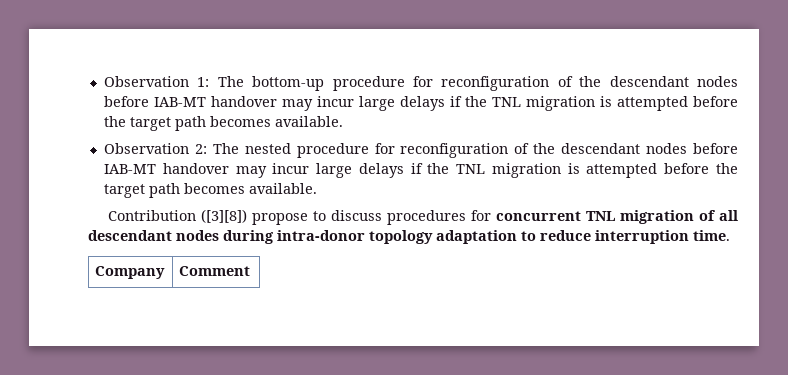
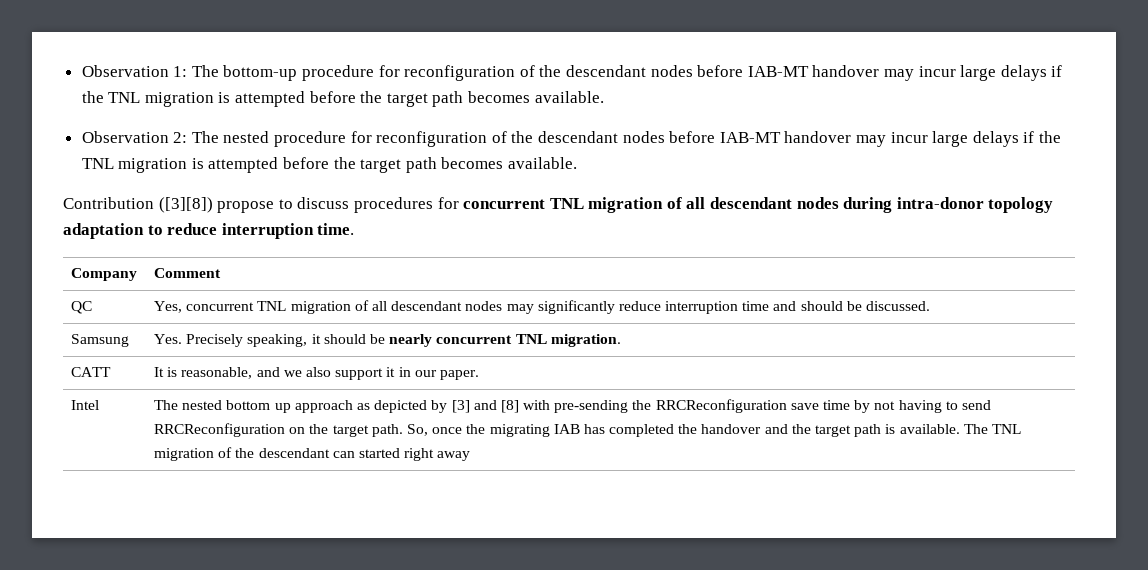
+ QC | Yes, concurrent TNL migration of all descendant nodes may significantly reduce interruption time and should be discussed.
+ Samsung | Yes. Precisely speaking, it should be nearly concurrent TNL migration.
+ CATT | It is reasonable, and we also support it in our paper.
+ Intel | The nested bottom up approach as depicted by [3] and [8] with pre-sending the RRCReconfiguration save time by not having to send RRCReconfiguration on the target path. So, once the migrating IAB has completed the handover and the target path is available. The TNL migration of the descendant can started right away

